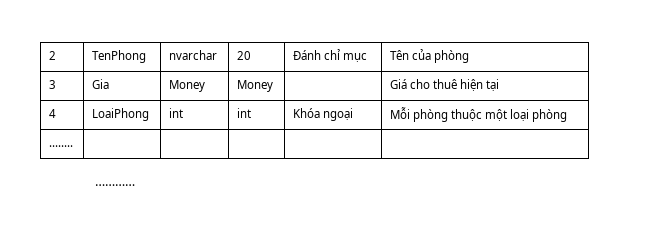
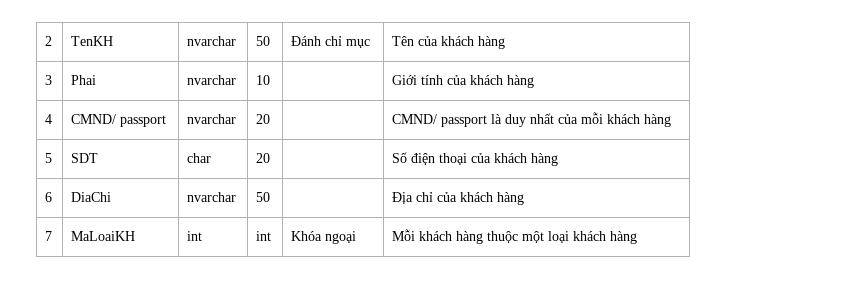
- 2 | TenPhong | nvarchar | 20 | Đánh chỉ mục | Tên của phòng
+ 2 | TenKH | nvarchar | 50 | Đánh chỉ mục | Tên của khách hàng
- 3 | Gia | Money | Money | | Giá cho thuê hiện tại
- 4 | LoaiPhong | int | int | Khóa ngoại | Mỗi phòng thuộc một loại phòng
- …….. | | | | |
- …………
+ 3 | Phai | nvarchar | 10 | | Giới tính của khách hàng
+ 4 | CMND/ passport | nvarchar | 20 | | CMND/ passport là duy nhất của mỗi khách hàng
+ 5 | SDT | char | 20 | | Số điện thoại của khách hàng
+ 6 | DiaChi | nvarchar | 50 | | Địa chỉ của khách hàng
+ 7 | MaLoaiKH | int | int | Khóa ngoại | Mỗi khách hàng thuộc một loại khách hàng

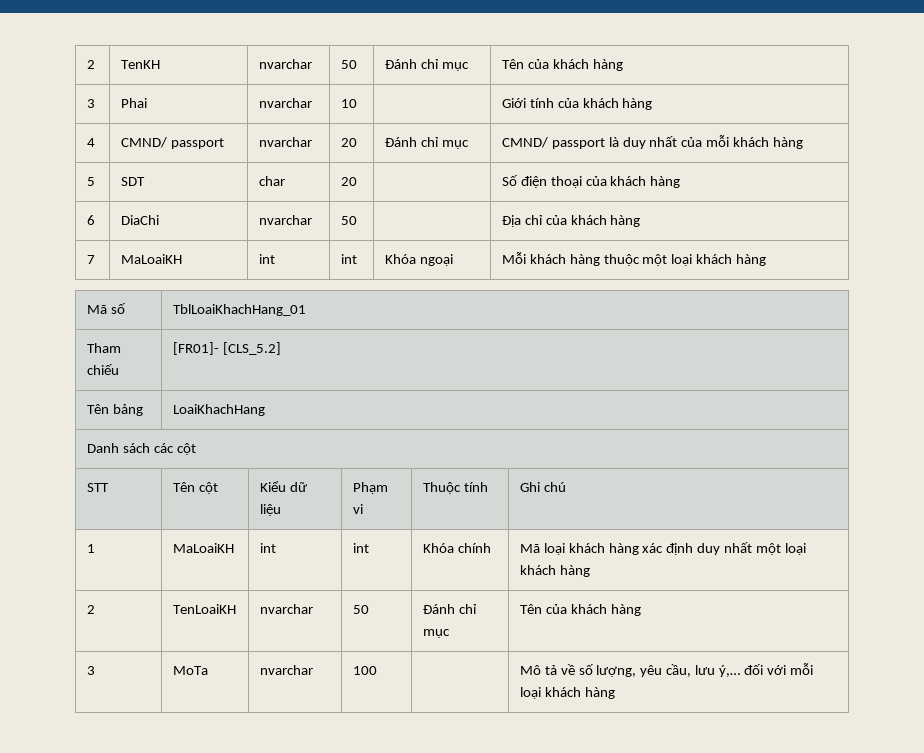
- 4 | CMND/ passport | nvarchar | 20 | | CMND/ passport là duy nhất của mỗi khách hàng
+ 4 | CMND/ passport | nvarchar | 20 | Đánh chỉ mục | CMND/ passport là duy nhất của mỗi khách hàng
+ Mã số | TblLoaiKhachHang_01
+ Tham chiếu | [FR01]- [CLS_5.2]
+ Tên bảng | LoaiKhachHang
+ Danh sách các cột
+ STT | Tên cột | Kiểu dữ liệu | Phạm vi | Thuộc tính | Ghi chú
+ 1 | MaLoaiKH | int | int | Khóa chính | Mã loại khách hàng xác định duy nhất một loại khách hàng
+ 2 | TenLoaiKH | nvarchar | 50 | Đánh chỉ mục | Tên của khách hàng
+ 3 | MoTa | nvarchar | 100 | | Mô tả về số lượng, yêu cầu, lưu ý,… đối với mỗi loại khách hàng

